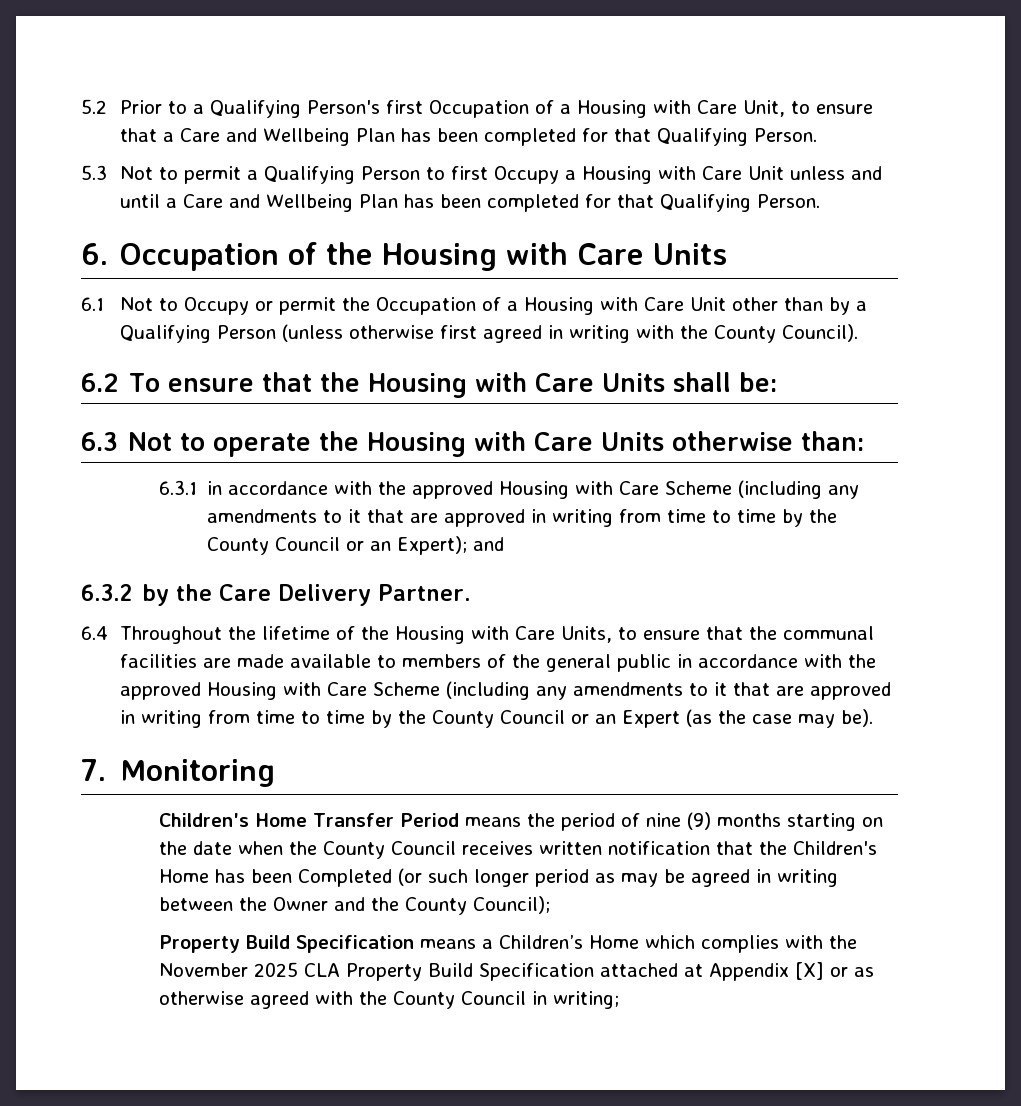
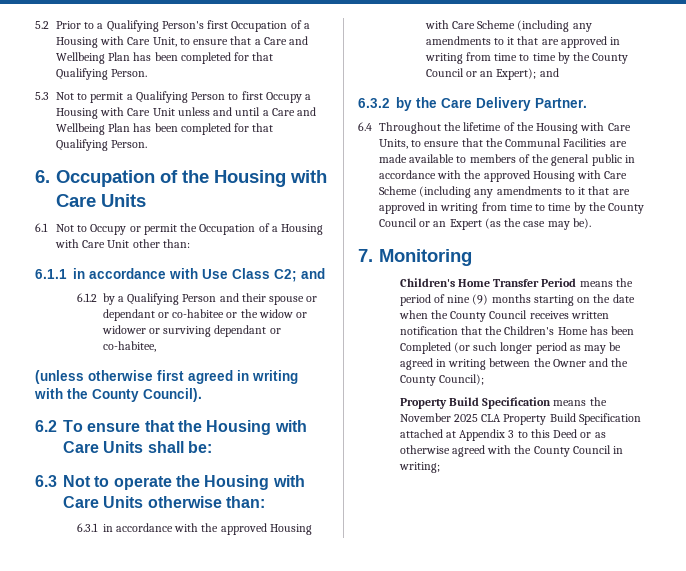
- 6.1 Not to Occupy or permit the Occupation of a Housing with Care Unit other than by a Qualifying Person (unless otherwise first agreed in writing with the County Council).
+ 6.1 Not to Occupy or permit the Occupation of a Housing with Care Unit other than:
+ 6.1.1 in accordance with Use Class C2; and
+ 6.1.2 by a Qualifying Person and their spouse or dependant or co-habitee or the widow or widower or surviving dependant or co-habitee,
+ (unless otherwise first agreed in writing with the County Council).
- 6.4 Throughout the lifetime of the Housing with Care Units, to ensure that the communal facilities are made available to members of the general public in accordance with the approved Housing with Care Scheme (including any amendments to it that are approved in writing from time to time by the County Council or an Expert (as the case may be).
+ 6.4 Throughout the lifetime of the Housing with Care Units, to ensure that the Communal Facilities are made available to members of the general public in accordance with the approved Housing with Care Scheme (including any amendments to it that are approved in writing from time to time by the County Council or an Expert (as the case may be).
- Property Build Specification means a Children’s Home which complies with the November 2025 CLA Property Build Specification attached at Appendix [X] or as otherwise agreed with the County Council in writing;
+ Property Build Specification means the November 2025 CLA Property Build Specification attached at Appendix 3 to this Deed or as otherwise agreed with the County Council in writing;

